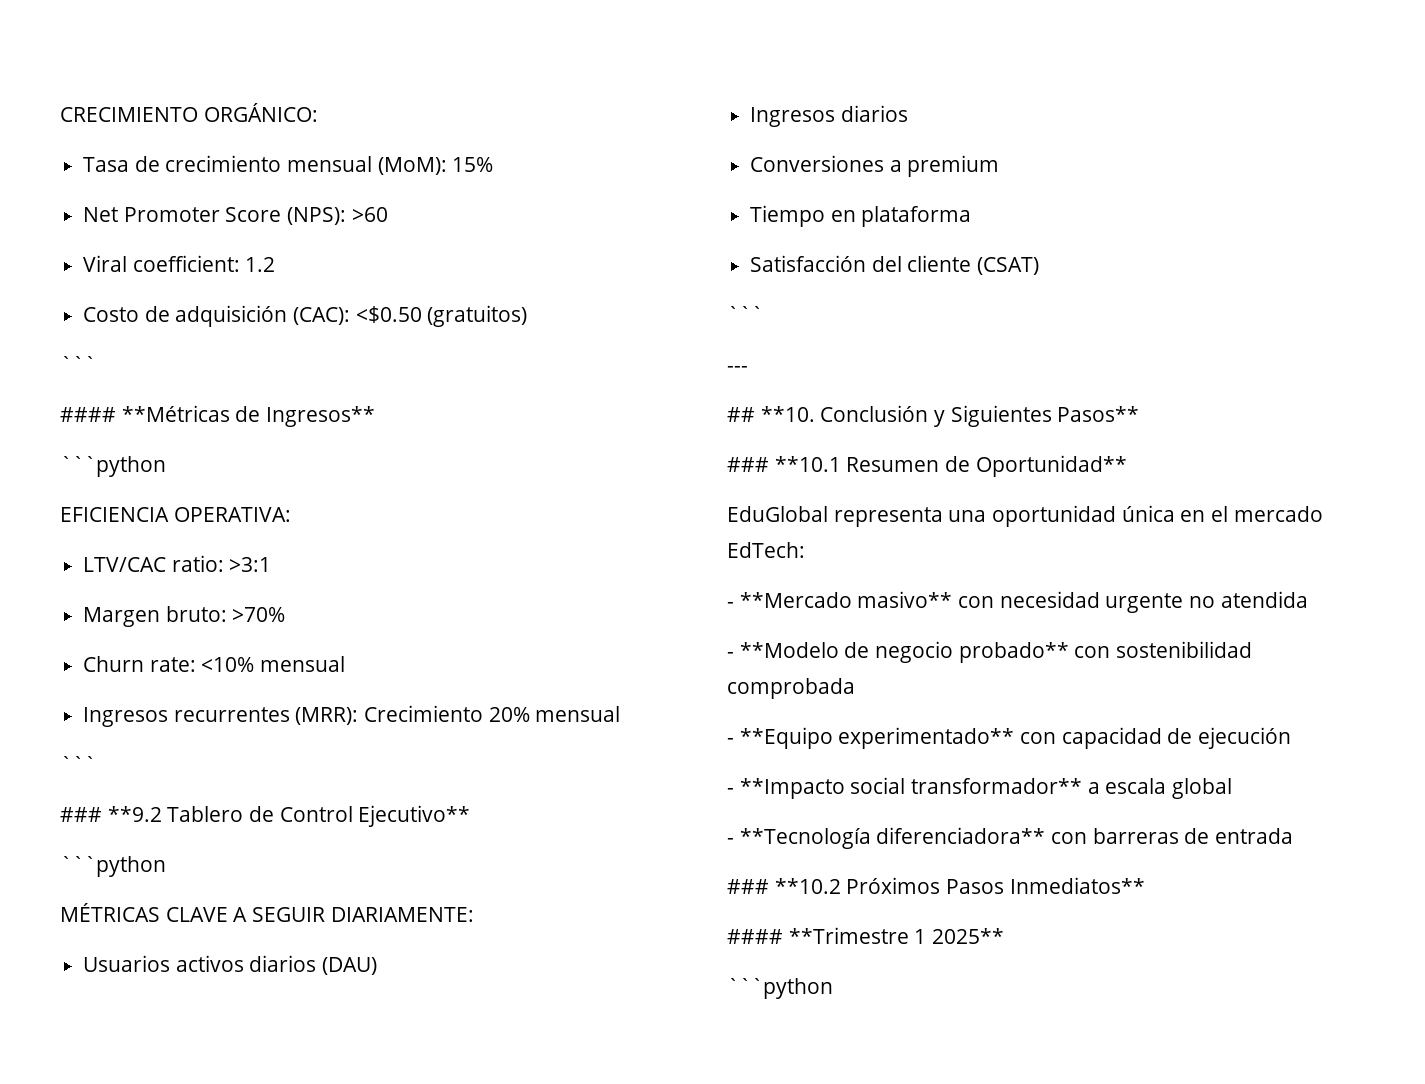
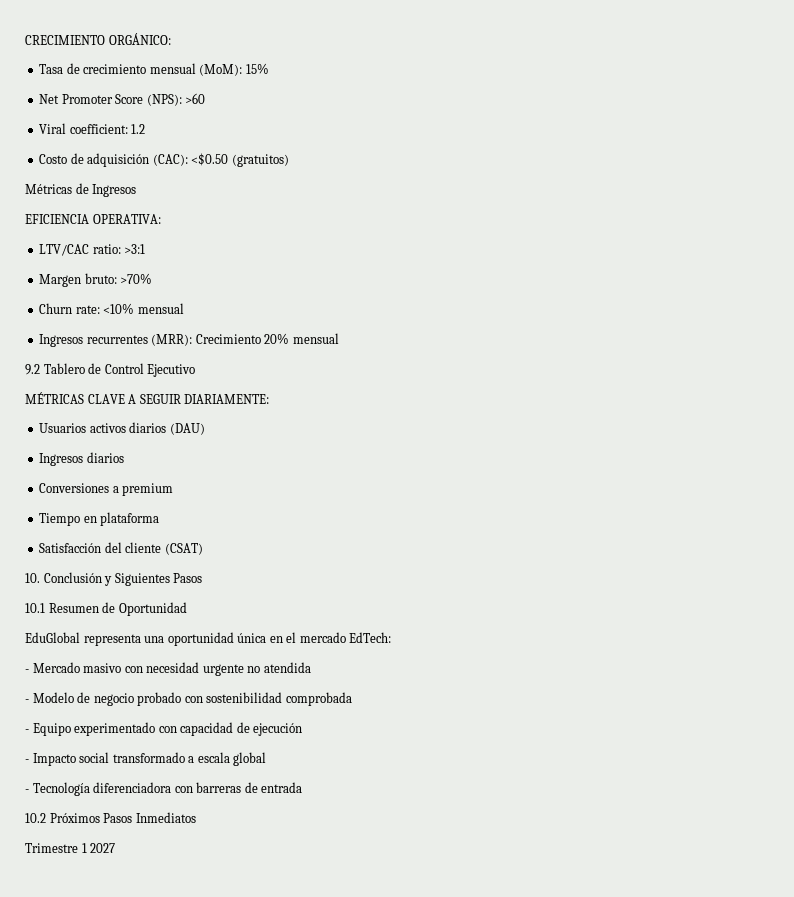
  Costo de adquisición (CAC): <$0.50 (gratuitos)
- ```
- #### **Métricas de Ingresos**
- ```python
+ Métricas de Ingresos
  Ingresos recurrentes (MRR): Crecimiento 20% mensual
- ```
- ### **9.2 Tablero de Control Ejecutivo**
- ```python
+ 9.2 Tablero de Control Ejecutivo
  Satisfacción del cliente (CSAT)
- ```
- ---
- ## **10. Conclusión y Siguientes Pasos**
- ### **10.1 Resumen de Oportunidad**
+ 10. Conclusión y Siguientes Pasos
+ 10.1 Resumen de Oportunidad
- - **Mercado masivo** con necesidad urgente no atendida
+ - Mercado masivo con necesidad urgente no atendida
- - **Modelo de negocio probado** con sostenibilidad comprobada
+ - Modelo de negocio probado con sostenibilidad comprobada
- - **Equipo experimentado** con capacidad de ejecución
+ - Equipo experimentado con capacidad de ejecución
- - **Impacto social transformador** a escala global
+ - Impacto social transformado a escala global
- - **Tecnología diferenciadora** con barreras de entrada
+ - Tecnología diferenciadora con barreras de entrada
- ### **10.2 Próximos Pasos Inmediatos**
- #### **Trimestre 1 2025**
- ```python
+ 10.2 Próximos Pasos Inmediatos
+ Trimestre 1 2027

